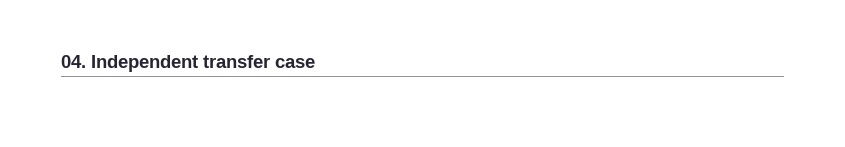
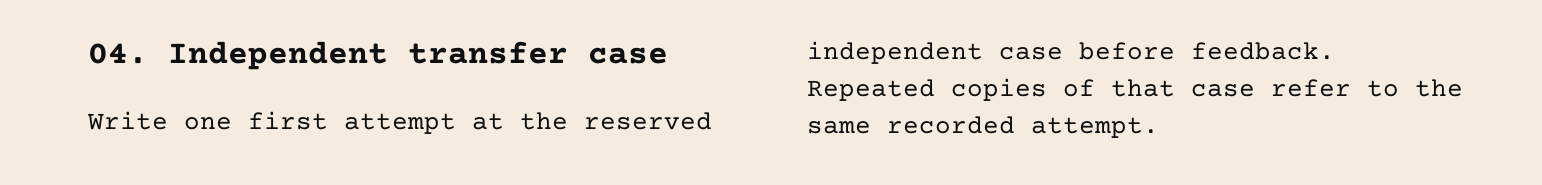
+ Write one first attempt at the reserved independent case before feedback. Repeated copies of that case refer to the same recorded attempt.

